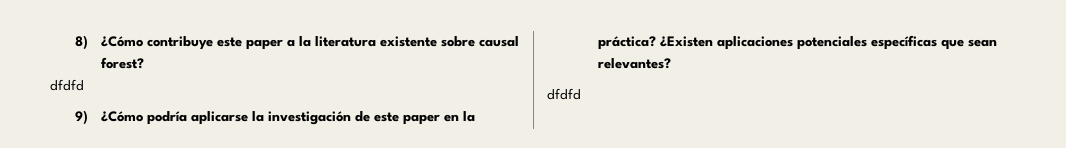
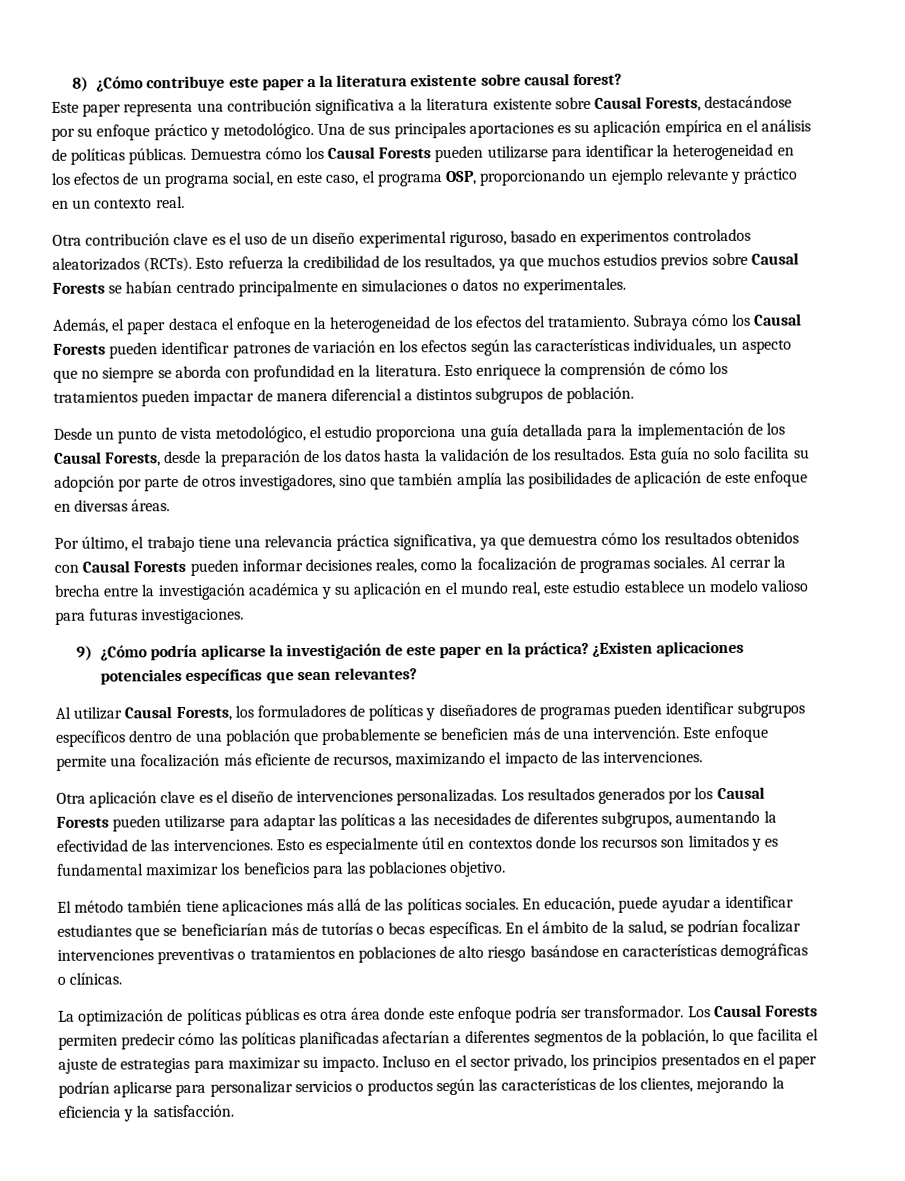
  8) ¿Cómo contribuye este paper a la literatura existente sobre causal forest?
- dfdfd
+ Este paper representa una contribución significativa a la literatura existente sobre Causal Forests, destacándose por su enfoque práctico y metodológico. Una de sus principales aportaciones es su aplicación empírica en el análisis de políticas públicas. Demuestra cómo los Causal Forests pueden utilizarse para identificar la heterogeneidad en los efectos de un programa social, en este caso, el programa OSP, proporcionando un ejemplo relevante y práctico en un contexto real.
+ Otra contribución clave es el uso de un diseño experimental riguroso, basado en experimentos controlados aleatorizados (RCTs). Esto refuerza la credibilidad de los resultados, ya que muchos estudios previos sobre Causal Forests se habían centrado principalmente en simulaciones o datos no experimentales.
+ Además, el paper destaca el enfoque en la heterogeneidad de los efectos del tratamiento. Subraya cómo los Causal Forests pueden identificar patrones de variación en los efectos según las características individuales, un aspecto que no siempre se aborda con profundidad en la literatura. Esto enriquece la comprensión de cómo los tratamientos pueden impactar de manera diferencial a distintos subgrupos de población.
+ Desde un punto de vista metodológico, el estudio proporciona una guía detallada para la implementación de los Causal Forests, desde la preparación de los datos hasta la validación de los resultados. Esta guía no solo facilita su adopción por parte de otros investigadores, sino que también amplía las posibilidades de aplicación de este enfoque en diversas áreas.
+ Por último, el trabajo tiene una relevancia práctica significativa, ya que demuestra cómo los resultados obtenidos con Causal Forests pueden informar decisiones reales, como la focalización de programas sociales. Al cerrar la brecha entre la investigación académica y su aplicación en el mundo real, este estudio establece un modelo valioso para futuras investigaciones.
  ¿Existen aplicaciones potenciales específicas que sean relevantes?
- dfdfd
+ Al utilizar Causal Forests, los formuladores de políticas y diseñadores de programas pueden identificar subgrupos específicos dentro de una población que probablemente se beneficien más de una intervención. Este enfoque permite una focalización más eficiente de recursos, maximizando el impacto de las intervenciones.
+ Otra aplicación clave es el diseño de intervenciones personalizadas. Los resultados generados por los Causal Forests pueden utilizarse para adaptar las políticas a las necesidades de diferentes subgrupos, aumentando la efectividad de las intervenciones. Esto es especialmente útil en contextos donde los recursos son limitados y es fundamental maximizar los beneficios para las poblaciones objetivo.
+ El método también tiene aplicaciones más allá de las políticas sociales. En educación, puede ayudar a identificar estudiantes que se beneficiarían más de tutorías o becas específicas. En el ámbito de la salud, se podrían focalizar intervenciones preventivas o tratamientos en poblaciones de alto riesgo basándose en características demográficas o clínicas.
+ La optimización de políticas públicas es otra área donde este enfoque podría ser transformador. Los Causal Forests permiten predecir cómo las políticas planificadas afectarían a diferentes segmentos de la población, lo que facilita el ajuste de estrategias para maximizar su impacto. Incluso en el sector privado, los principios presentados en el paper podrían aplicarse para personalizar servicios o productos según las características de los clientes, mejorando la eficiencia y la satisfacción.

